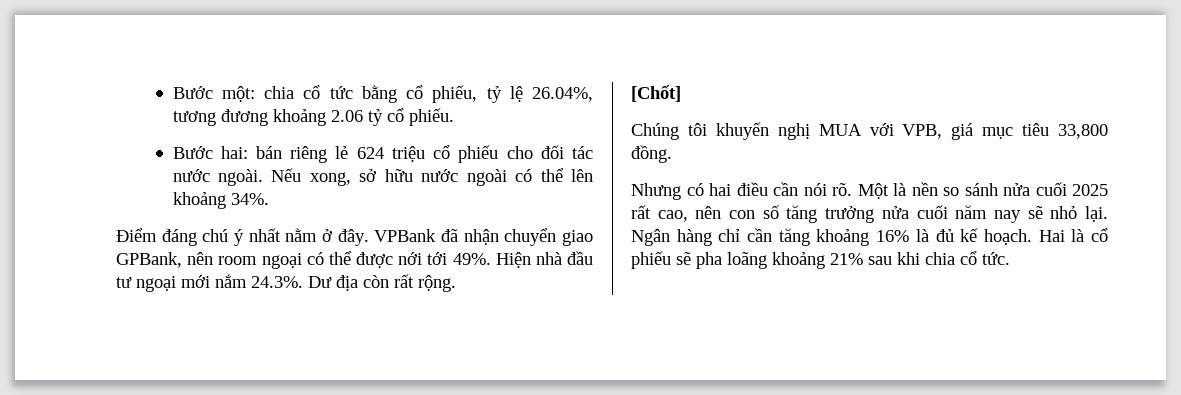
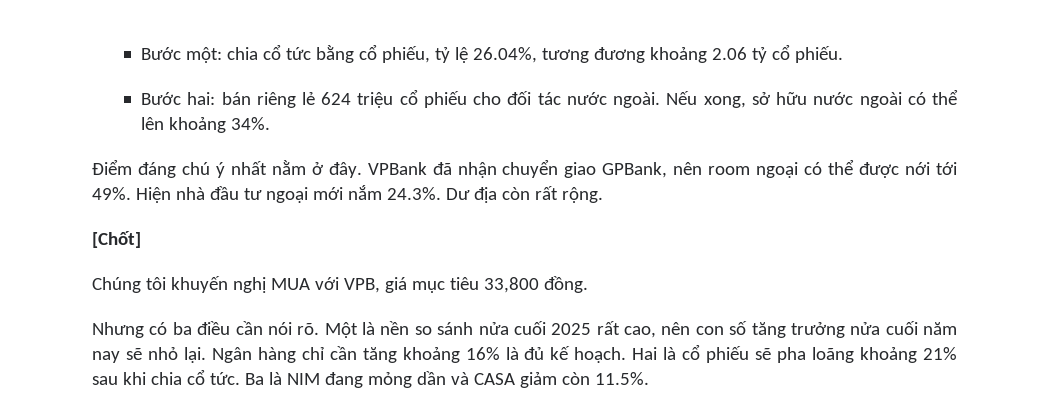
- Nhưng có hai điều cần nói rõ.
+ Nhưng có ba điều cần nói rõ.
+ Ba là NIM đang mỏng dần và CASA giảm còn 11.5%.

